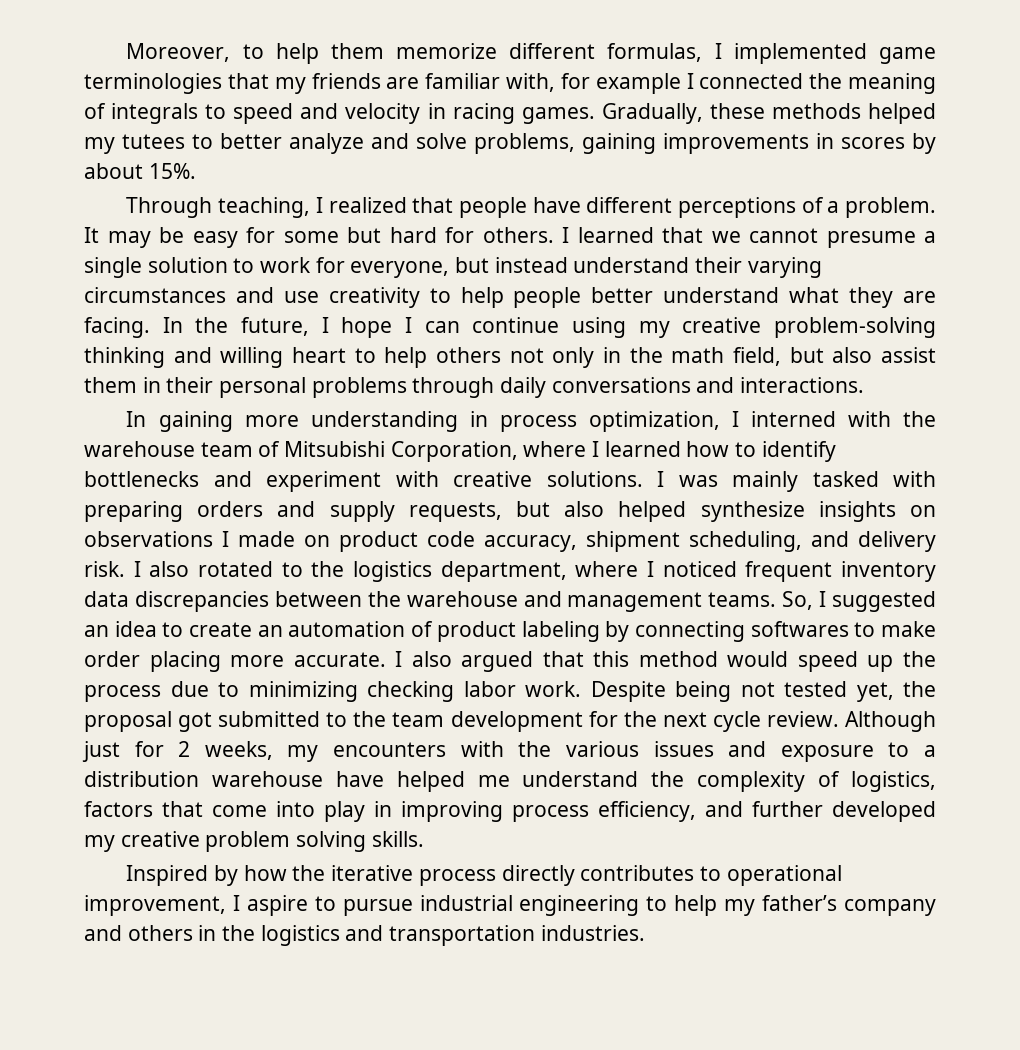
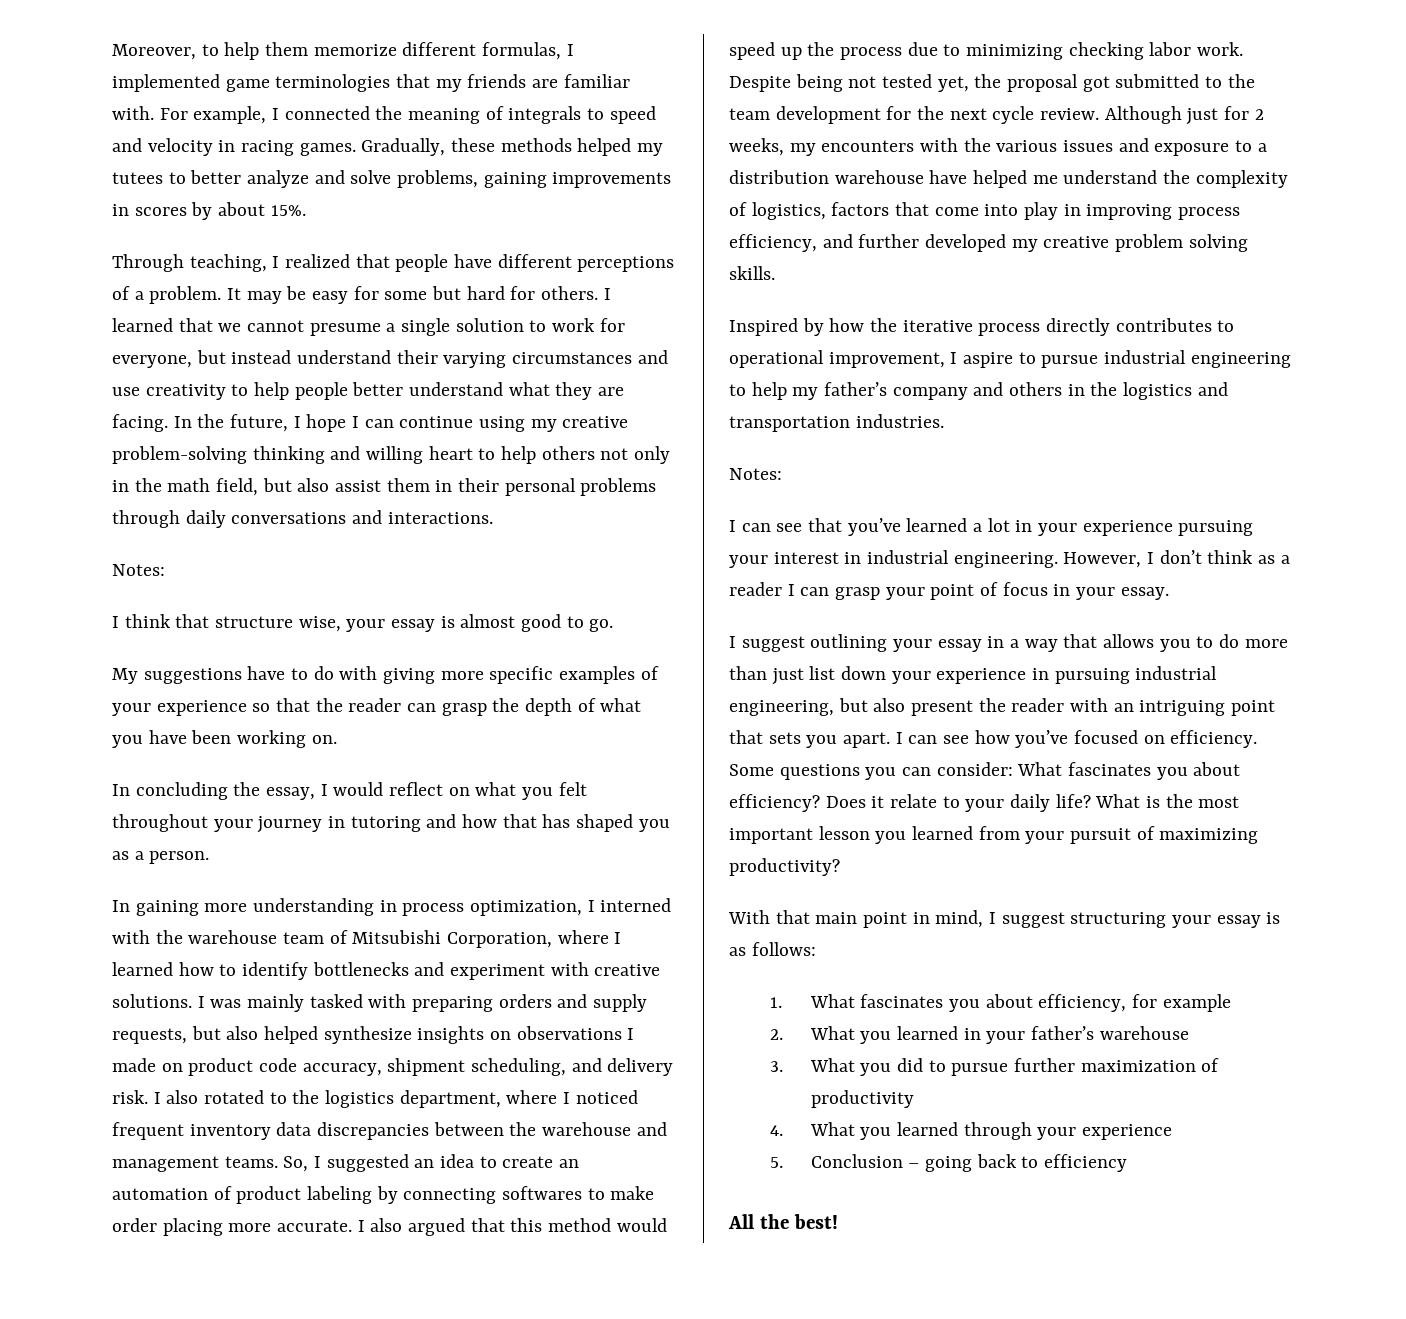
- Moreover, to help them memorize different formulas, I implemented game terminologies that my friends are familiar with, for example I connected the meaning of integrals to speed and velocity in racing games.
+ Moreover, to help them memorize different formulas, I implemented game terminologies that my friends are familiar with. For example, I connected the meaning of integrals to speed and velocity in racing games.
  In the future, I hope I can continue using my creative problem-solving thinking and willing heart to help others not only in the math field, but also assist them in their personal problems through daily conversations and interactions.
+ Notes:
+ I think that structure wise, your essay is almost good to go.
+ My suggestions have to do with giving more specific examples of your experience so that the reader can grasp the depth of what you have been working on.
+ In concluding the essay, I would reflect on what you felt throughout your journey in tutoring and how that has shaped you as a person.
  Inspired by how the iterative process directly contributes to operational improvement, I aspire to pursue industrial engineering to help my father’s company and others in the logistics and transportation industries.
+ Notes:
+ I can see that you’ve learned a lot in your experience pursuing your interest in industrial engineering. However, I don’t think as a reader I can grasp your point of focus in your essay.
+ I suggest outlining your essay in a way that allows you to do more than just list down your experience in pursuing industrial engineering, but also present the reader with an intriguing point that sets you apart. I can see how you’ve focused on efficiency. Some questions you can consider: What fascinates you about efficiency? Does it relate to your daily life? What is the most important lesson you learned from your pursuit of maximizing productivity?
+ With that main point in mind, I suggest structuring your essay is as follows:
+ 1. What fascinates you about efficiency, for example
+ 2. What you learned in your father’s warehouse
+ 3. What you did to pursue further maximization of productivity
+ 4. What you learned through your experience
+ 5. Conclusion – going back to efficiency
+ All the best!

